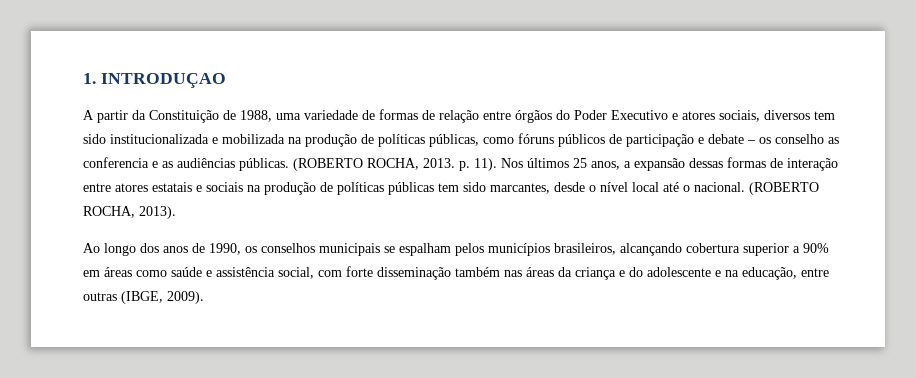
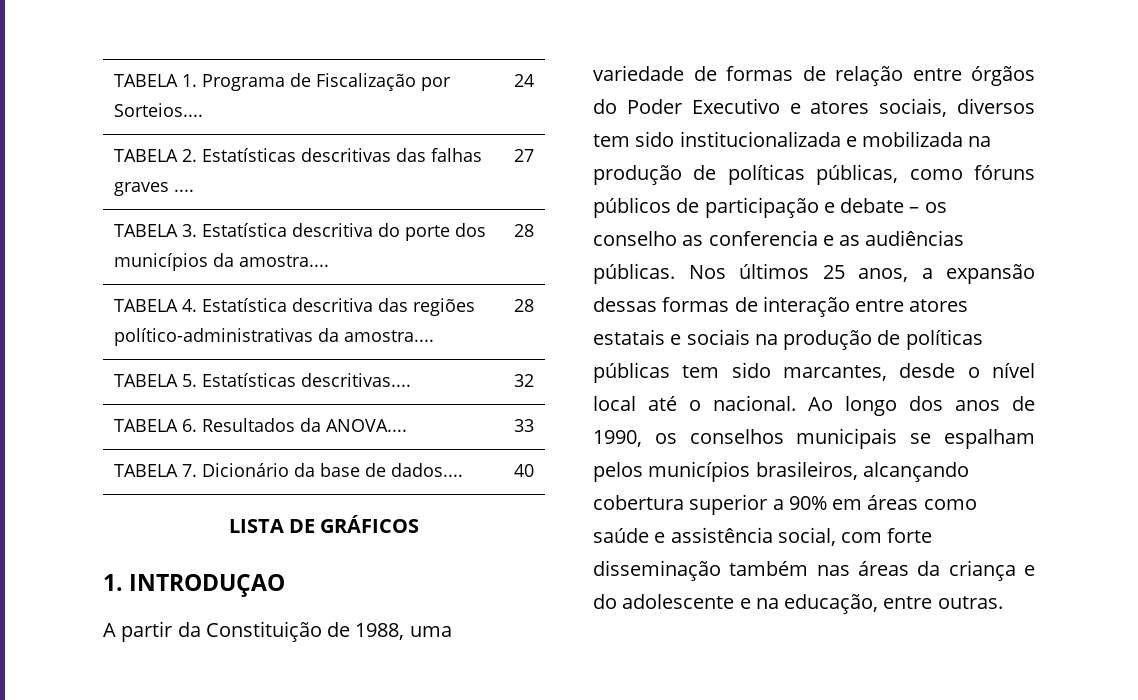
+ TABELA 1. Programa de Fiscalização por Sorteios.... | 24
+ TABELA 2. Estatísticas descritivas das falhas graves .... | 27
+ TABELA 3. Estatística descritiva do porte dos municípios da amostra.... | 28
+ TABELA 4. Estatística descritiva das regiões político-administrativas da amostra.... | 28
+ TABELA 5. Estatísticas descritivas.... | 32
+ TABELA 6. Resultados da ANOVA.... | 33
+ TABELA 7. Dicionário da base de dados.... | 40
+ LISTA DE GRÁFICOS
- (ROBERTO ROCHA, 2013. p. 11).
- Nos últimos 25 anos, a expansão dessas formas de interação entre atores estatais e sociais na produção de políticas públicas tem sido marcantes, desde o nível local até o nacional. (ROBERTO ROCHA, 2013).
- Ao longo dos anos de 1990, os conselhos municipais se espalham pelos municípios brasileiros, alcançando cobertura superior a 90% em áreas como saúde e assistência social, com forte disseminação também nas áreas da criança e do adolescente e na educação, entre outras (IBGE, 2009).
+ Nos últimos 25 anos, a expansão dessas formas de interação entre atores estatais e sociais na produção de políticas públicas tem sido marcantes, desde o nível local até o nacional. Ao longo dos anos de 1990, os conselhos municipais se espalham pelos municípios brasileiros, alcançando cobertura superior a 90% em áreas como saúde e assistência social, com forte disseminação também nas áreas da criança e do adolescente e na educação, entre outras.

